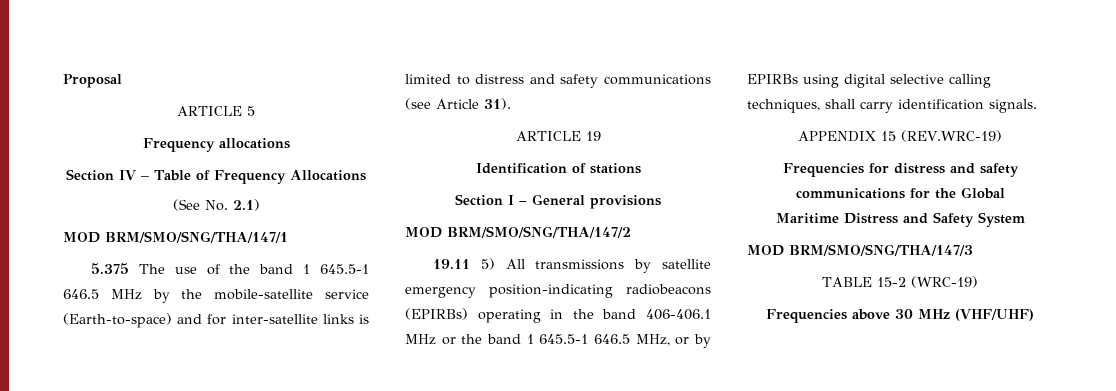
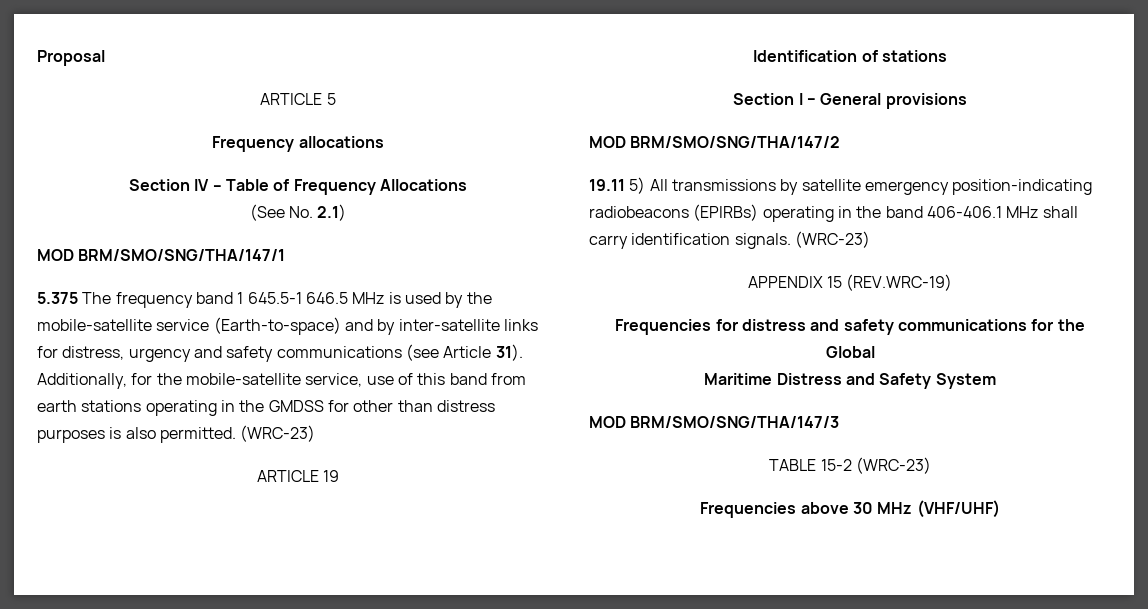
- 5.375 The use of the band 1 645.5-1 646.5 MHz by the mobile-satellite service (Earth-to-space) and for inter-satellite links is limited to distress and safety communications (see Article 31).
+ 5.375 The frequency band 1 645.5-1 646.5 MHz is used by the mobile-satellite service (Earth-to-space) and by inter-satellite links for distress, urgency and safety communications (see Article 31). Additionally, for the mobile-satellite service, use of this band from earth stations operating in the GMDSS for other than distress purposes is also permitted. (WRC-23)
- 19.11 5) All transmissions by satellite emergency position-indicating radiobeacons (EPIRBs) operating in the band 406-406.1 MHz or the band 1 645.5-1 646.5 MHz, or by EPIRBs using digital selective calling techniques, shall carry identification signals.
+ 19.11 5) All transmissions by satellite emergency position-indicating radiobeacons (EPIRBs) operating in the band 406-406.1 MHz shall carry identification signals. (WRC-23)
- TABLE 15-2 (WRC-19)
+ TABLE 15-2 (WRC-23)

